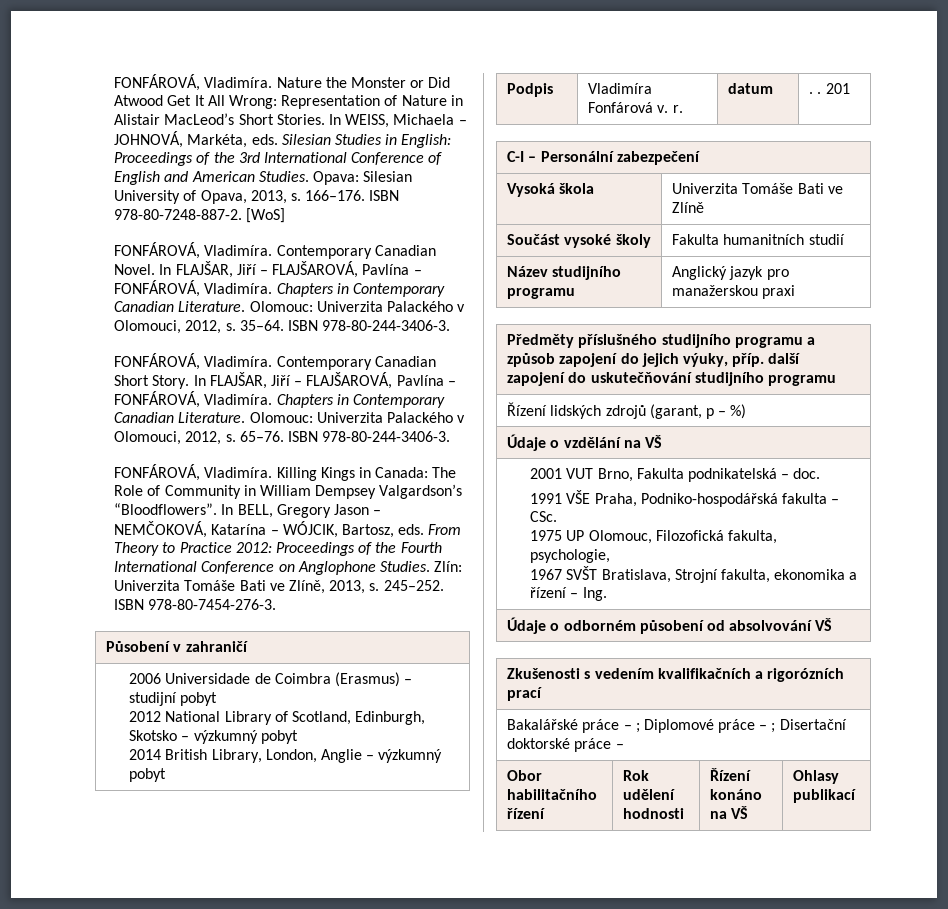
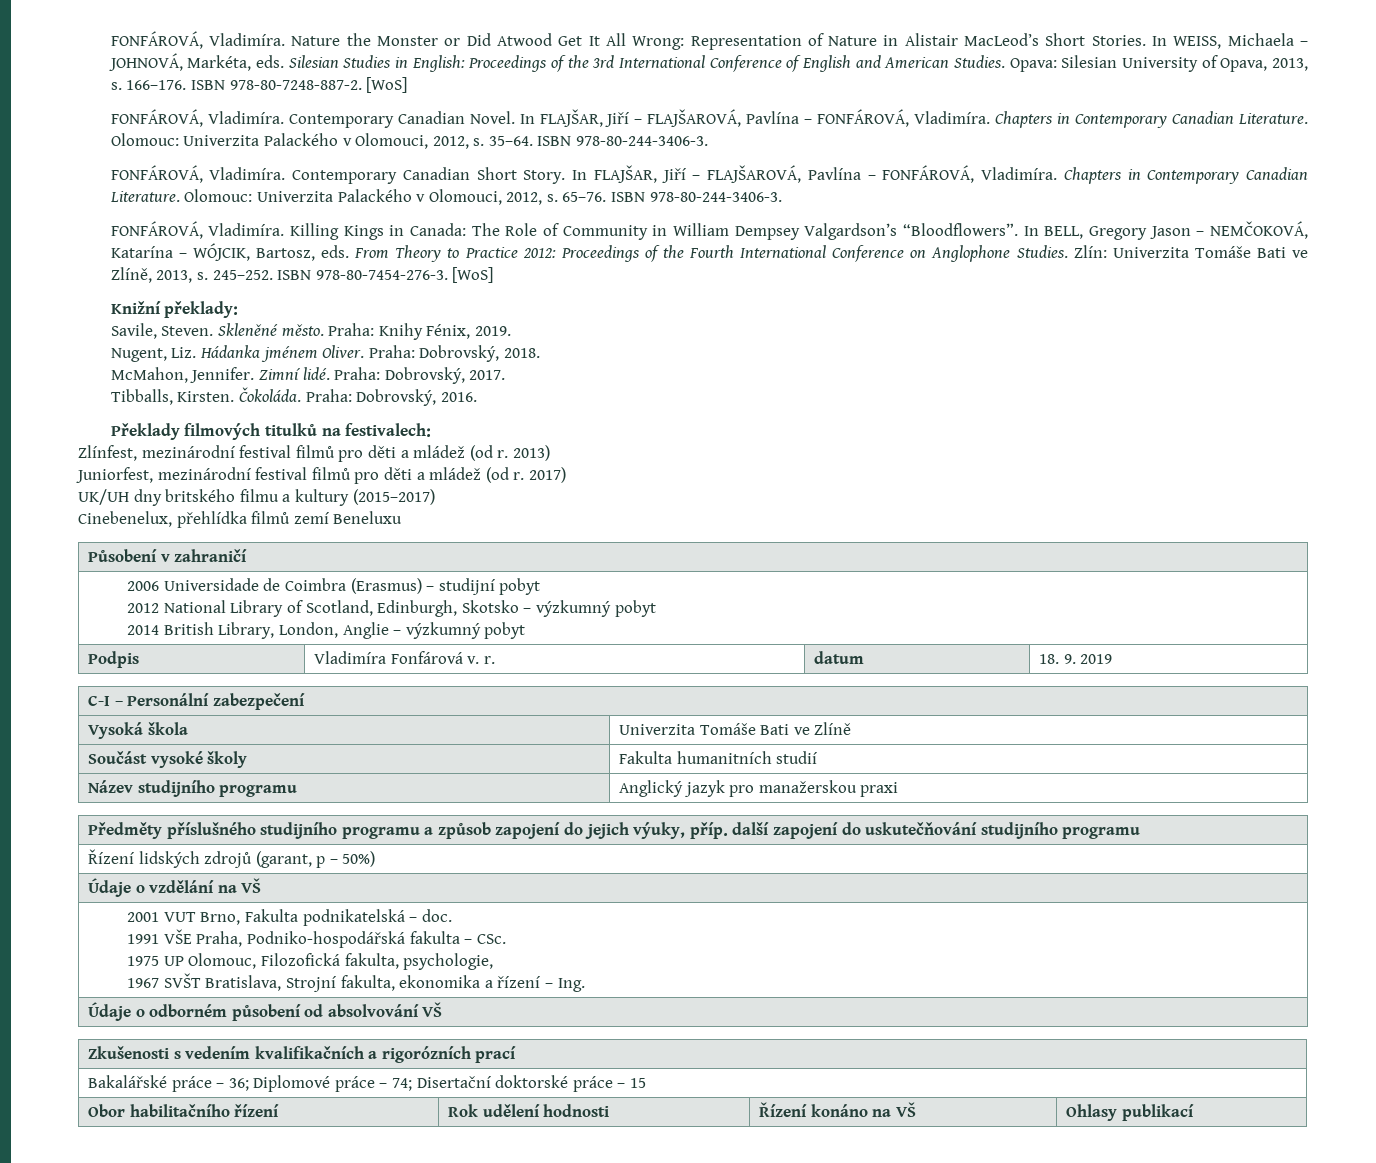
- ISBN 978-80-7454-276-3.
+ ISBN 978-80-7454-276-3. [WoS]
+ Knižní překlady:
+ Savile, Steven. Skleněné město. Praha: Knihy Fénix, 2019.
+ Nugent, Liz. Hádanka jménem Oliver. Praha: Dobrovský, 2018.
+ McMahon, Jennifer. Zimní lidé. Praha: Dobrovský, 2017.
+ Tibballs, Kirsten. Čokoláda. Praha: Dobrovský, 2016.
+ Překlady filmových titulků na festivalech:
+ Zlínfest, mezinárodní festival filmů pro děti a mládež (od r. 2013)
+ Juniorfest, mezinárodní festival filmů pro děti a mládež (od r. 2017)
+ UK/UH dny britského filmu a kultury (2015–2017)
+ Cinebenelux, přehlídka filmů zemí Beneluxu
- Podpis | Vladimíra Fonfárová v. r. | datum | . . 201
+ Podpis | Vladimíra Fonfárová v. r. | datum | 18. 9. 2019
- Řízení lidských zdrojů (garant, p – %)
+ Řízení lidských zdrojů (garant, p – 50%)
- Bakalářské práce – ; Diplomové práce – ; Disertační doktorské práce –
+ Bakalářské práce – 36; Diplomové práce – 74; Disertační doktorské práce – 15

